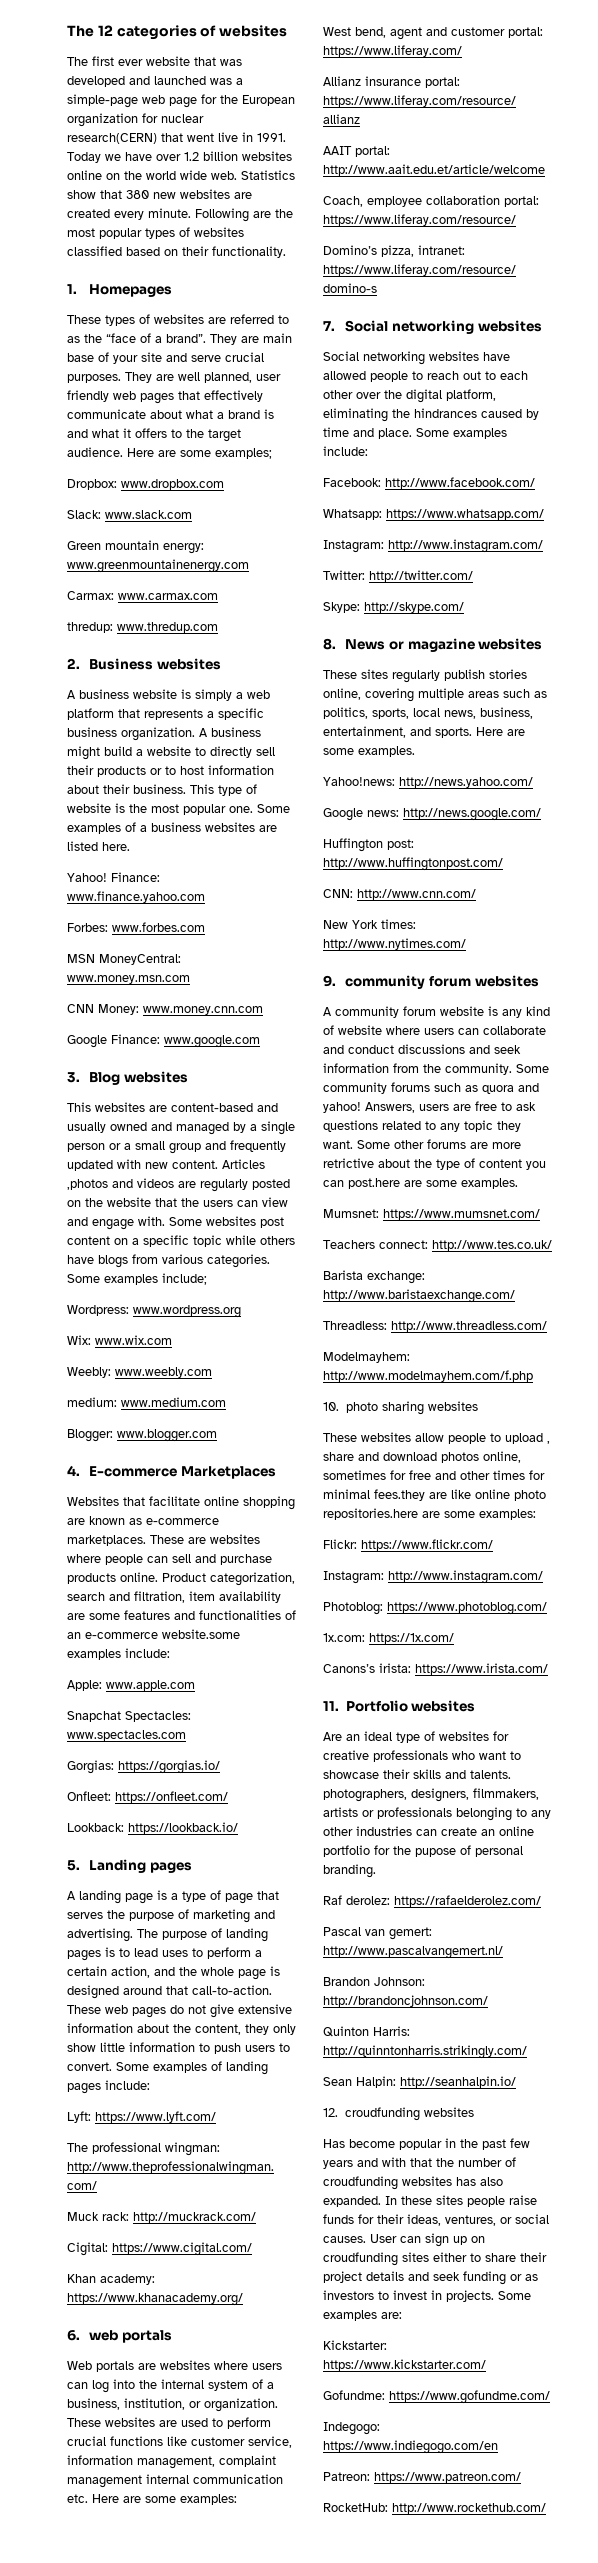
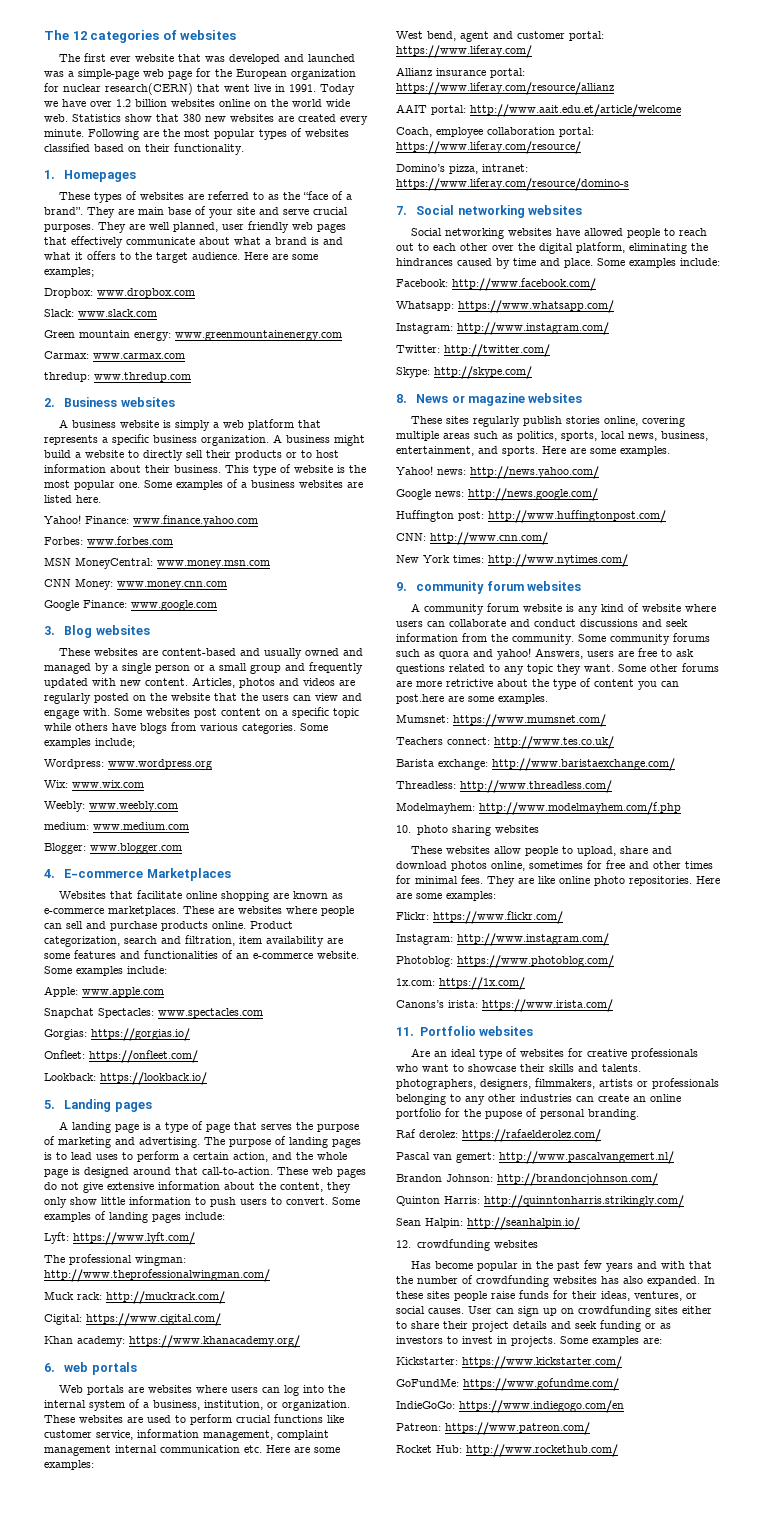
- This websites are content-based and usually owned and managed by a single person or a small group and frequently updated with new content.
+ These websites are content-based and usually owned and managed by a single person or a small group and frequently updated with new content.
- Articles ,photos and videos are regularly posted on the website that the users can view and engage with.
+ Articles, photos and videos are regularly posted on the website that the users can view and engage with.
- Product categorization, search and filtration, item availability are some features and functionalities of an e-commerce website.some examples include:
+ Product categorization, search and filtration, item availability are some features and functionalities of an e-commerce website. Some examples include:
- Yahoo!news: http://news.yahoo.com/
+ Yahoo! news: http://news.yahoo.com/
- These websites allow people to upload , share and download photos online, sometimes for free and other times for minimal fees.they are like online photo repositories.here are some examples:
+ These websites allow people to upload, share and download photos online, sometimes for free and other times for minimal fees. They are like online photo repositories. Here are some examples:
- 12. croudfunding websites
+ 12. crowdfunding websites
- Has become popular in the past few years and with that the number of croudfunding websites has also expanded.
+ Has become popular in the past few years and with that the number of crowdfunding websites has also expanded.
- User can sign up on croudfunding sites either to share their project details and seek funding or as investors to invest in projects.
+ User can sign up on crowdfunding sites either to share their project details and seek funding or as investors to invest in projects.
- Gofundme: https://www.gofundme.com/
+ GoFundMe: https://www.gofundme.com/
- Indegogo: https://www.indiegogo.com/en
+ IndieGoGo: https://www.indiegogo.com/en
- RocketHub: http://www.rockethub.com/
+ Rocket Hub: http://www.rockethub.com/

